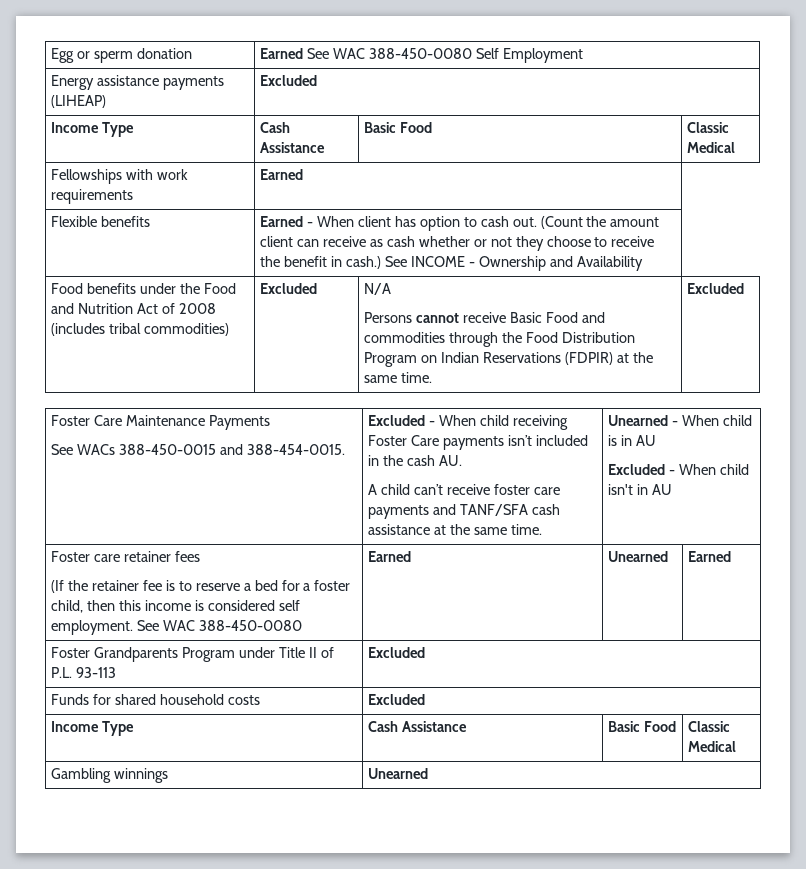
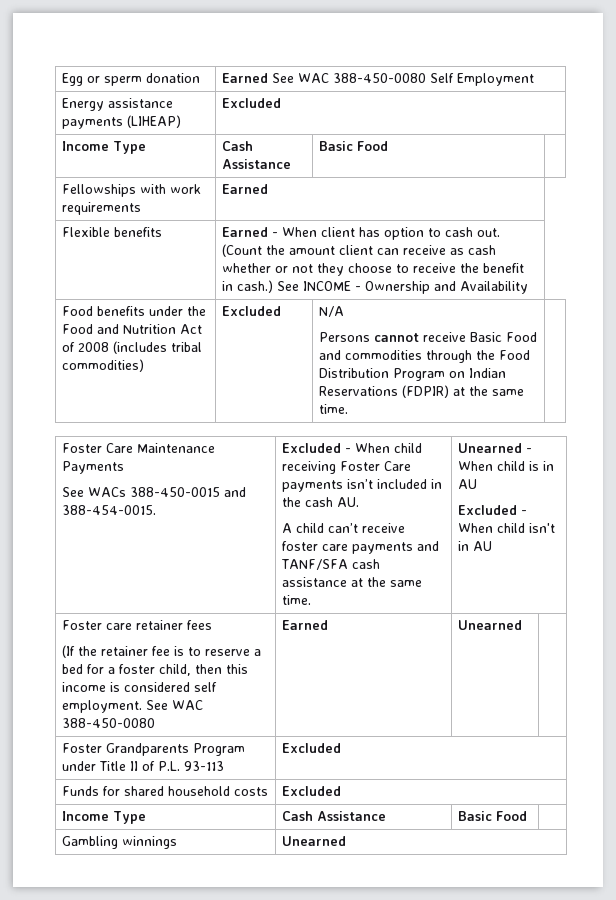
  Energy assistance payments (LIHEAP) | Excluded
- Income Type | Cash Assistance | Basic Food | Classic Medical
+ Income Type | Cash Assistance | Basic Food |
  Food benefits under the Food and Nutrition Act of 2008 (includes tribal commodities) | Excluded | N/A
- Persons cannot receive Basic Food and commodities through the Food Distribution Program on Indian Reservations (FDPIR) at the same time. | Excluded
+ Persons cannot receive Basic Food and commodities through the Food Distribution Program on Indian Reservations (FDPIR) at the same time. |
  Foster care retainer fees
- (If the retainer fee is to reserve a bed for a foster child, then this income is considered self employment. See WAC 388-450-0080 | Earned | Unearned | Earned
+ (If the retainer fee is to reserve a bed for a foster child, then this income is considered self employment. See WAC 388-450-0080 | Earned | Unearned |
  Funds for shared household costs | Excluded
- Income Type | Cash Assistance | Basic Food | Classic Medical
+ Income Type | Cash Assistance | Basic Food |

